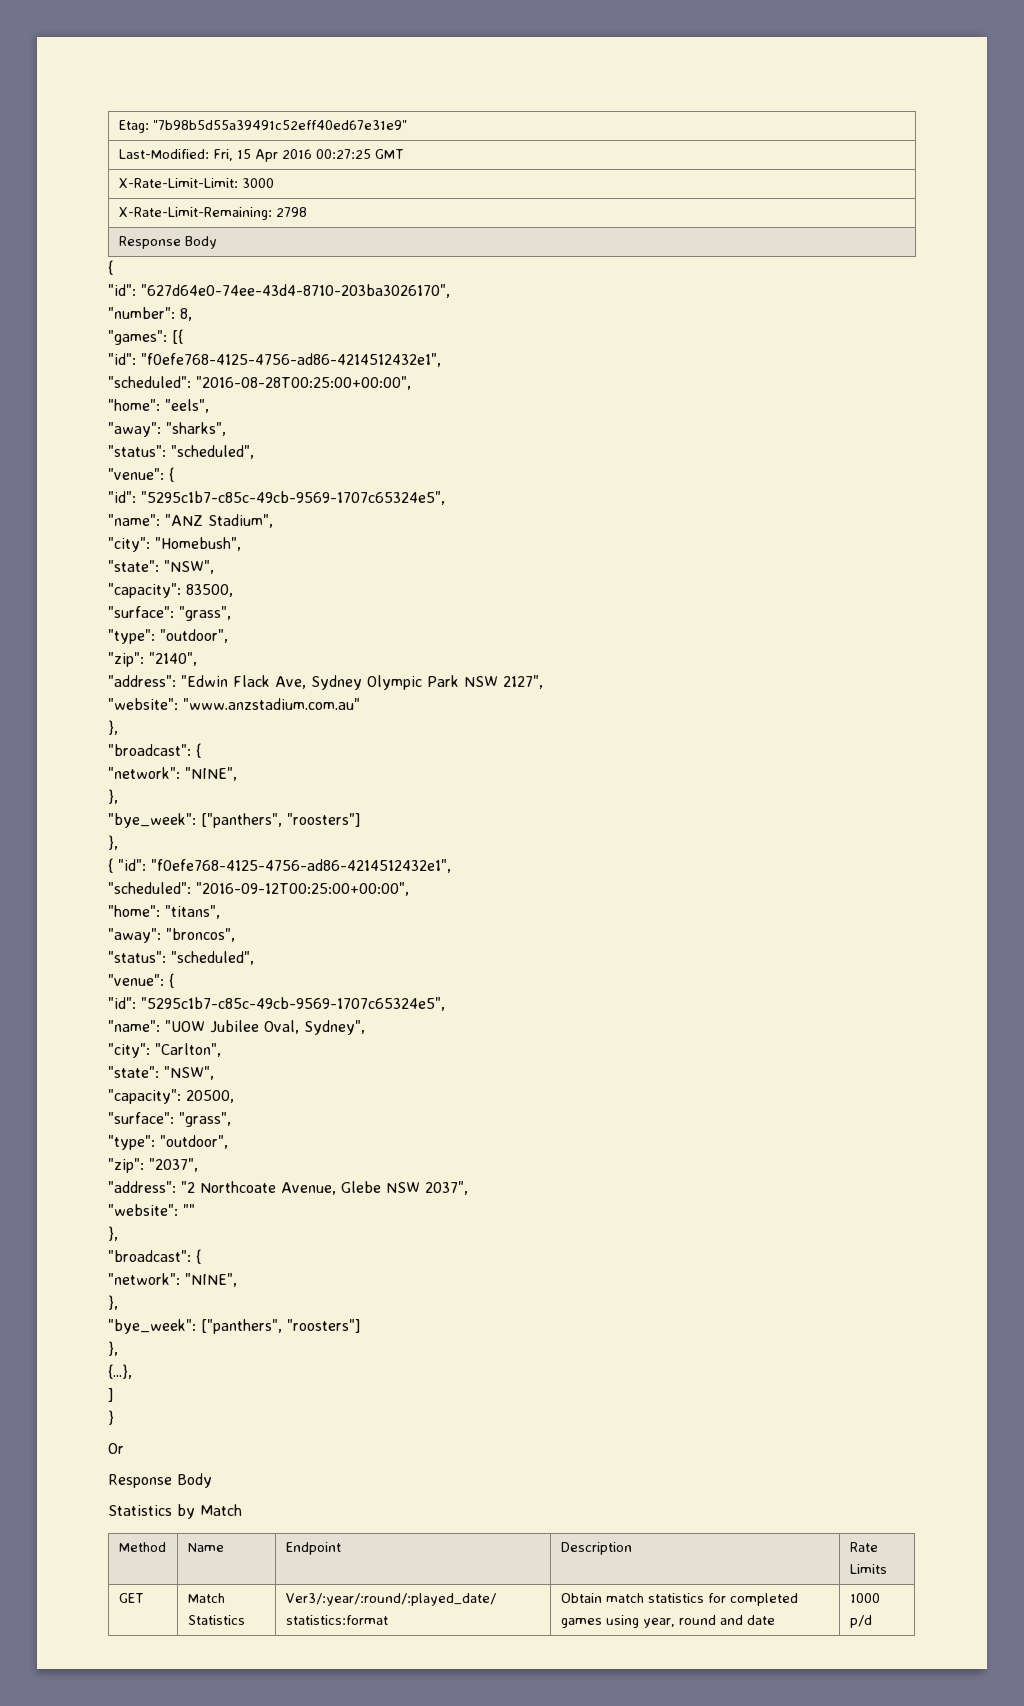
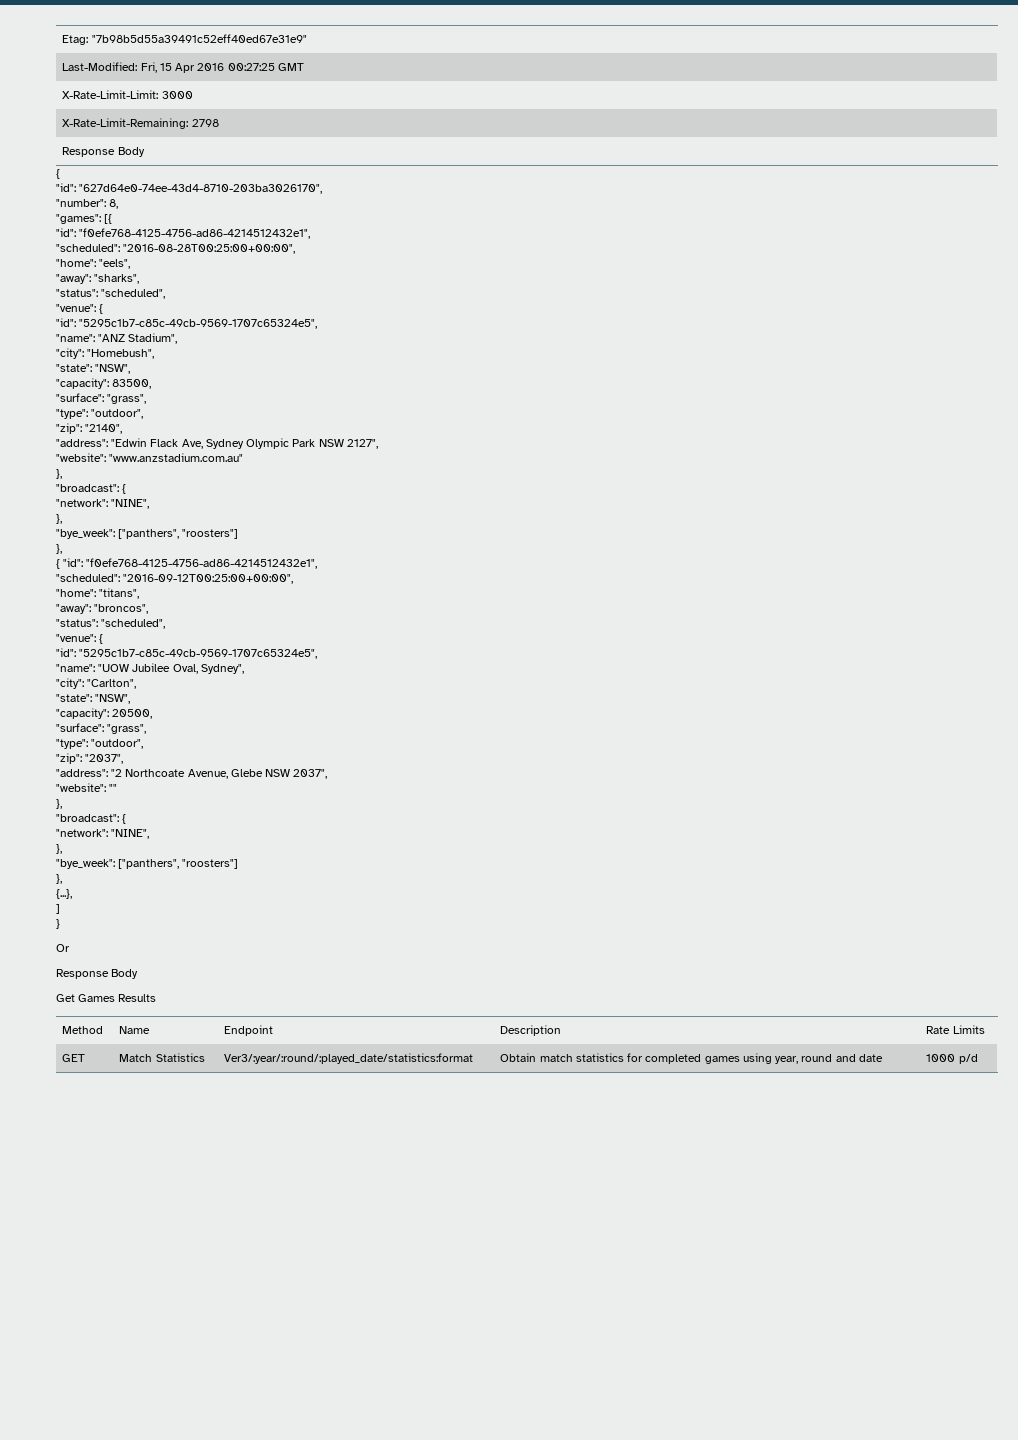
- Statistics by Match
+ Get Games Results

